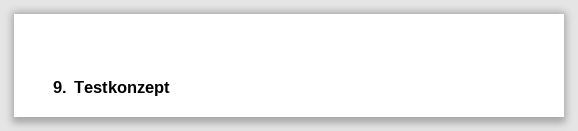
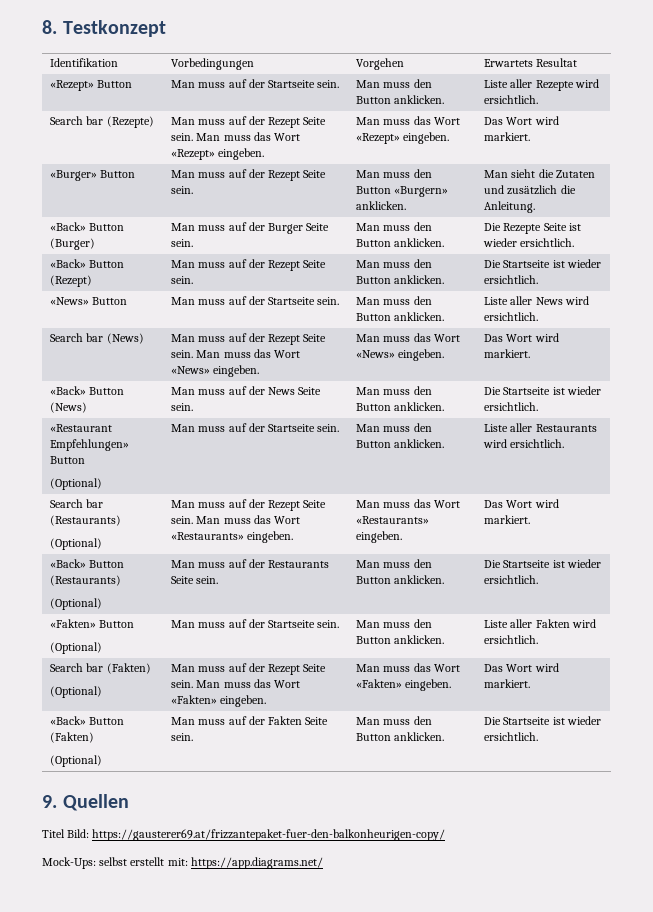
- 9. Testkonzept
+ 8. Testkonzept
+ Identifikation | Vorbedingungen | Vorgehen | Erwartets Resultat
+ «Rezept» Button | Man muss auf der Startseite sein. | Man muss den Button anklicken. | Liste aller Rezepte wird ersichtlich.
+ Search bar (Rezepte) | Man muss auf der Rezept Seite sein. Man muss das Wort «Rezept» eingeben. | Man muss das Wort «Rezept» eingeben. | Das Wort wird markiert.
+ «Burger» Button | Man muss auf der Rezept Seite sein. | Man muss den Button «Burgern» anklicken. | Man sieht die Zutaten und zusätzlich die Anleitung.
+ «Back» Button (Burger) | Man muss auf der Burger Seite sein. | Man muss den Button anklicken. | Die Rezepte Seite ist wieder ersichtlich.
+ «Back» Button (Rezept) | Man muss auf der Rezept Seite sein. | Man muss den Button anklicken. | Die Startseite ist wieder ersichtlich.
+ «News» Button | Man muss auf der Startseite sein. | Man muss den Button anklicken. | Liste aller News wird ersichtlich.
+ Search bar (News) | Man muss auf der Rezept Seite sein. Man muss das Wort «News» eingeben. | Man muss das Wort «News» eingeben. | Das Wort wird markiert.
+ «Back» Button (News) | Man muss auf der News Seite sein. | Man muss den Button anklicken. | Die Startseite ist wieder ersichtlich.
+ «Restaurant Empfehlungen» Button
+ (Optional) | Man muss auf der Startseite sein. | Man muss den Button anklicken. | Liste aller Restaurants wird ersichtlich.
+ Search bar (Restaurants)
+ (Optional) | Man muss auf der Rezept Seite sein. Man muss das Wort «Restaurants» eingeben. | Man muss das Wort «Restaurants» eingeben. | Das Wort wird markiert.
+ «Back» Button (Restaurants)
+ (Optional) | Man muss auf der Restaurants Seite sein. | Man muss den Button anklicken. | Die Startseite ist wieder ersichtlich.
+ «Fakten» Button
+ (Optional) | Man muss auf der Startseite sein. | Man muss den Button anklicken. | Liste aller Fakten wird ersichtlich.
+ Search bar (Fakten)
+ (Optional) | Man muss auf der Rezept Seite sein. Man muss das Wort «Fakten» eingeben. | Man muss das Wort «Fakten» eingeben. | Das Wort wird markiert.
+ «Back» Button (Fakten)
+ (Optional) | Man muss auf der Fakten Seite sein. | Man muss den Button anklicken. | Die Startseite ist wieder ersichtlich.
+ 9. Quellen
+ Titel Bild: https://gausterer69.at/frizzantepaket-fuer-den-balkonheurigen-copy/
+ Mock-Ups: selbst erstellt mit: https://app.diagrams.net/

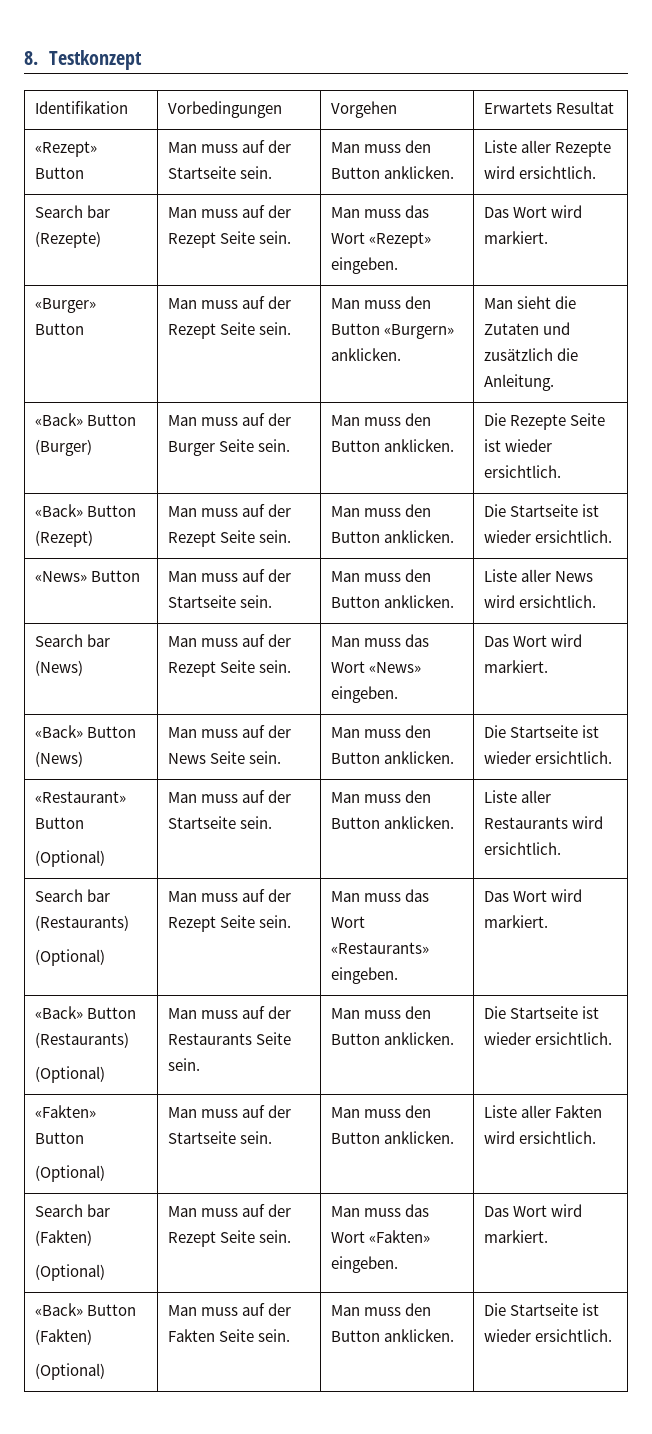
- Search bar (Rezepte) | Man muss auf der Rezept Seite sein. Man muss das Wort «Rezept» eingeben. | Man muss das Wort «Rezept» eingeben. | Das Wort wird markiert.
+ Search bar (Rezepte) | Man muss auf der Rezept Seite sein. | Man muss das Wort «Rezept» eingeben. | Das Wort wird markiert.
- Search bar (News) | Man muss auf der Rezept Seite sein. Man muss das Wort «News» eingeben. | Man muss das Wort «News» eingeben. | Das Wort wird markiert.
+ Search bar (News) | Man muss auf der Rezept Seite sein. | Man muss das Wort «News» eingeben. | Das Wort wird markiert.
- «Restaurant Empfehlungen» Button
+ «Restaurant» Button
  Search bar (Restaurants)
- (Optional) | Man muss auf der Rezept Seite sein. Man muss das Wort «Restaurants» eingeben. | Man muss das Wort «Restaurants» eingeben. | Das Wort wird markiert.
+ (Optional) | Man muss auf der Rezept Seite sein. | Man muss das Wort «Restaurants» eingeben. | Das Wort wird markiert.
  Search bar (Fakten)
- (Optional) | Man muss auf der Rezept Seite sein. Man muss das Wort «Fakten» eingeben. | Man muss das Wort «Fakten» eingeben. | Das Wort wird markiert.
+ (Optional) | Man muss auf der Rezept Seite sein. | Man muss das Wort «Fakten» eingeben. | Das Wort wird markiert.
- 9. Quellen
- Titel Bild: https://gausterer69.at/frizzantepaket-fuer-den-balkonheurigen-copy/
- Mock-Ups: selbst erstellt mit: https://app.diagrams.net/

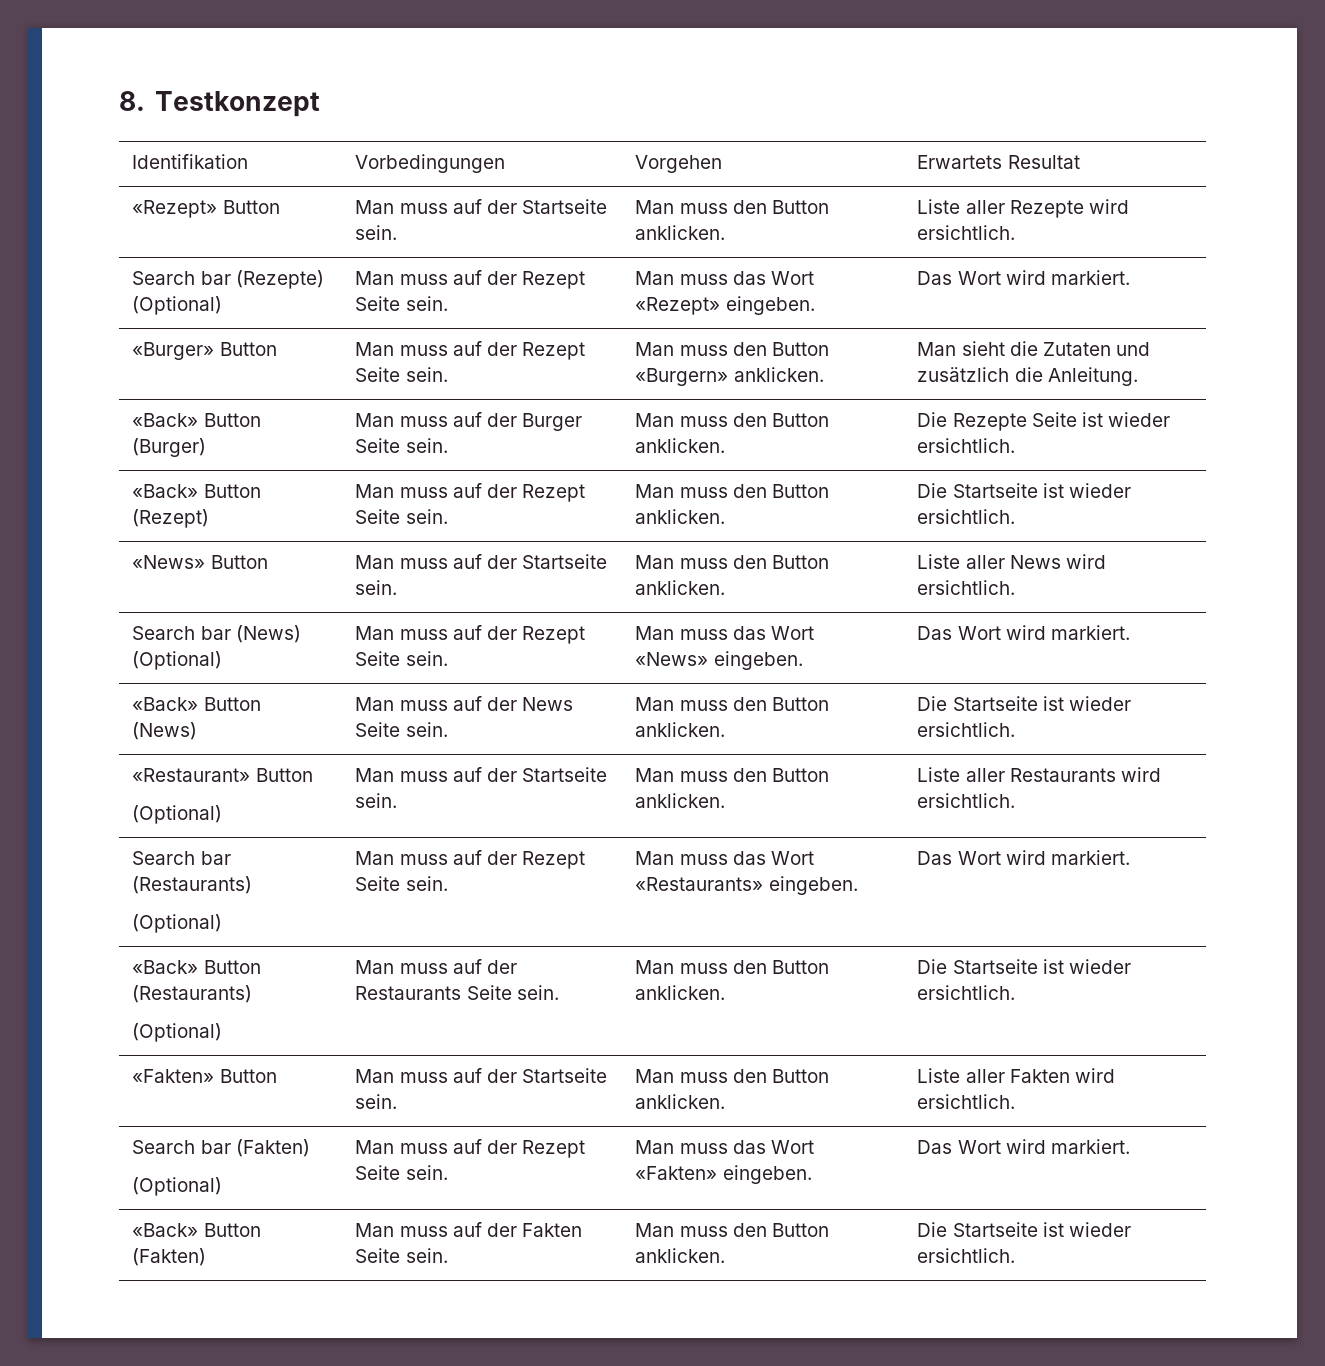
- Search bar (Rezepte) | Man muss auf der Rezept Seite sein. | Man muss das Wort «Rezept» eingeben. | Das Wort wird markiert.
+ Search bar (Rezepte) (Optional) | Man muss auf der Rezept Seite sein. | Man muss das Wort «Rezept» eingeben. | Das Wort wird markiert.
- Search bar (News) | Man muss auf der Rezept Seite sein. | Man muss das Wort «News» eingeben. | Das Wort wird markiert.
+ Search bar (News) (Optional) | Man muss auf der Rezept Seite sein. | Man muss das Wort «News» eingeben. | Das Wort wird markiert.
- «Fakten» Button
- (Optional) | Man muss auf der Startseite sein. | Man muss den Button anklicken. | Liste aller Fakten wird ersichtlich.
+ «Fakten» Button | Man muss auf der Startseite sein. | Man muss den Button anklicken. | Liste aller Fakten wird ersichtlich.
- «Back» Button (Fakten)
- (Optional) | Man muss auf der Fakten Seite sein. | Man muss den Button anklicken. | Die Startseite ist wieder ersichtlich.
+ «Back» Button (Fakten) | Man muss auf der Fakten Seite sein. | Man muss den Button anklicken. | Die Startseite ist wieder ersichtlich.

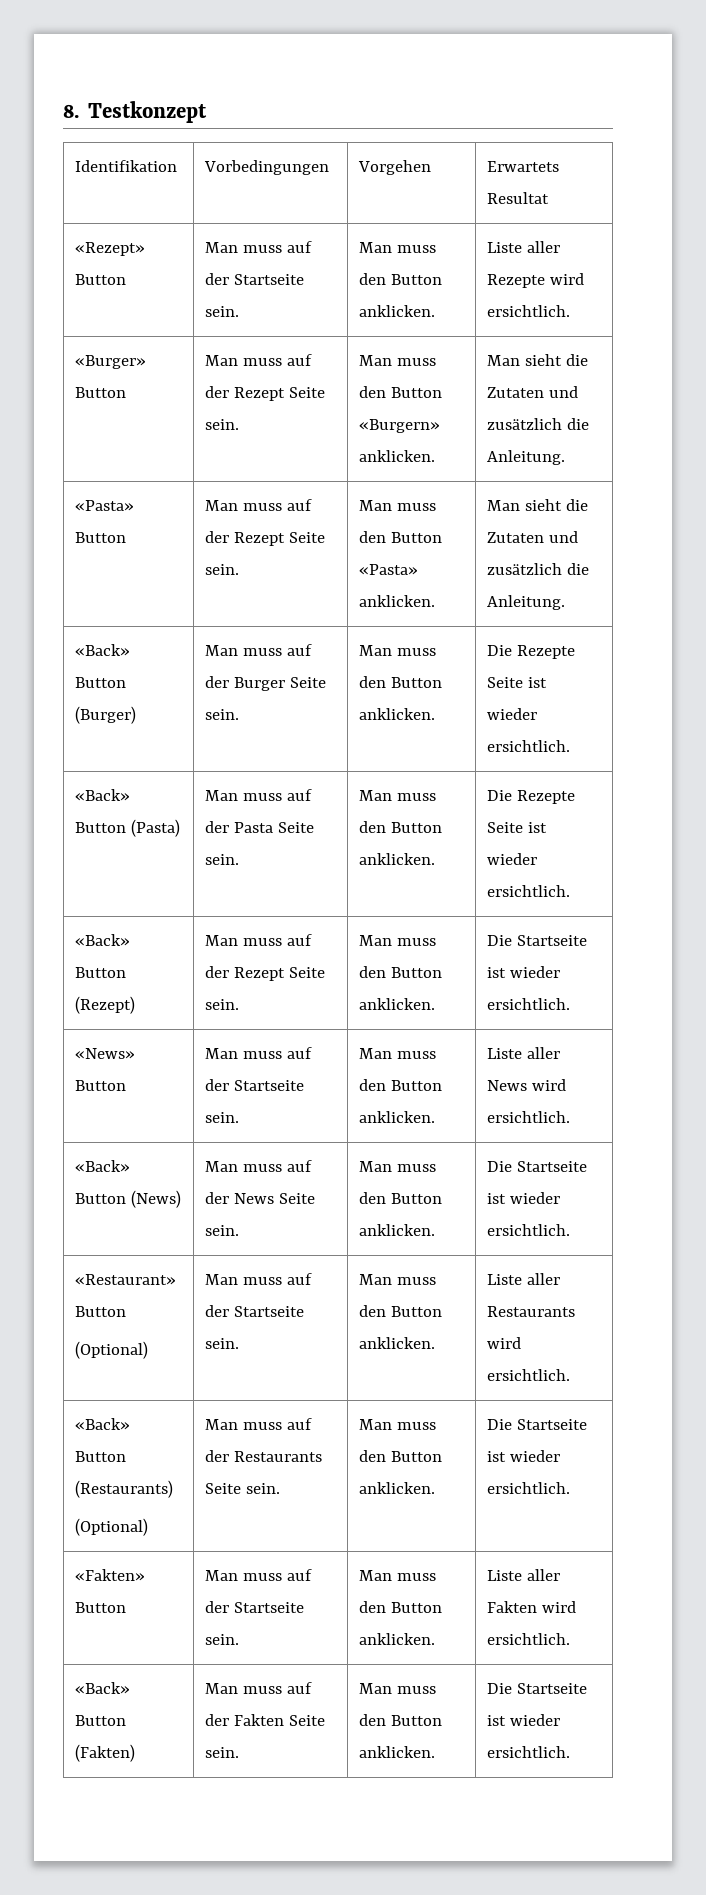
- Search bar (Rezepte) (Optional) | Man muss auf der Rezept Seite sein. | Man muss das Wort «Rezept» eingeben. | Das Wort wird markiert.
+ «Pasta» Button | Man muss auf der Rezept Seite sein. | Man muss den Button «Pasta» anklicken. | Man sieht die Zutaten und zusätzlich die Anleitung.
+ «Back» Button (Pasta) | Man muss auf der Pasta Seite sein. | Man muss den Button anklicken. | Die Rezepte Seite ist wieder ersichtlich.
- Search bar (News) (Optional) | Man muss auf der Rezept Seite sein. | Man muss das Wort «News» eingeben. | Das Wort wird markiert.
- Search bar (Restaurants)
- (Optional) | Man muss auf der Rezept Seite sein. | Man muss das Wort «Restaurants» eingeben. | Das Wort wird markiert.
- Search bar (Fakten)
- (Optional) | Man muss auf der Rezept Seite sein. | Man muss das Wort «Fakten» eingeben. | Das Wort wird markiert.

